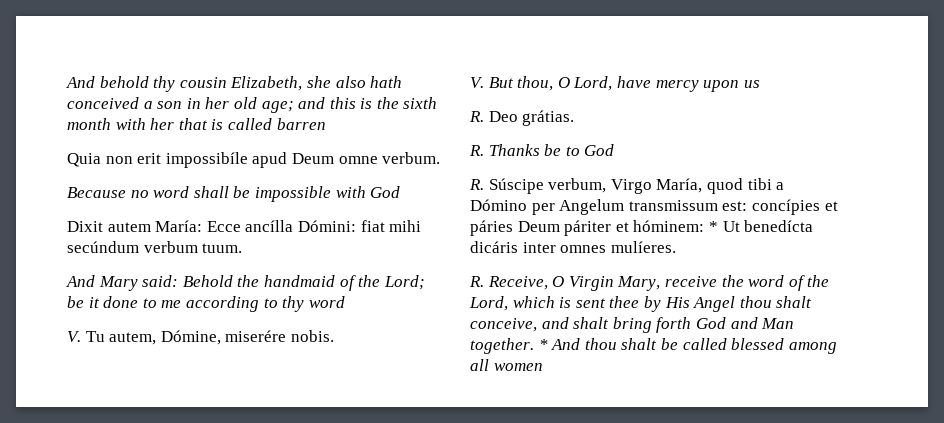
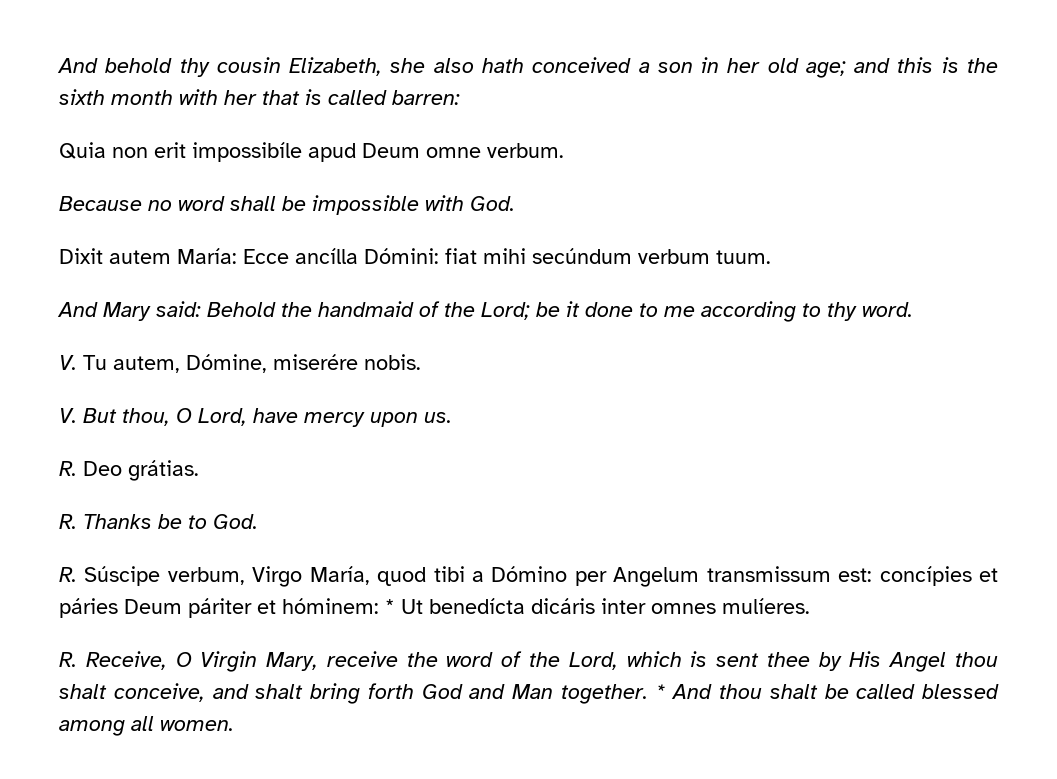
- And behold thy cousin Elizabeth, she also hath conceived a son in her old age; and this is the sixth month with her that is called barren
+ And behold thy cousin Elizabeth, she also hath conceived a son in her old age; and this is the sixth month with her that is called barren:
- Because no word shall be impossible with God
+ Because no word shall be impossible with God.
- And Mary said: Behold the handmaid of the Lord; be it done to me according to thy word
+ And Mary said: Behold the handmaid of the Lord; be it done to me according to thy word.
- V. But thou, O Lord, have mercy upon us
+ V. But thou, O Lord, have mercy upon us.
- R. Thanks be to God
+ R. Thanks be to God.
- * And thou shalt be called blessed among all women
+ * And thou shalt be called blessed among all women.

